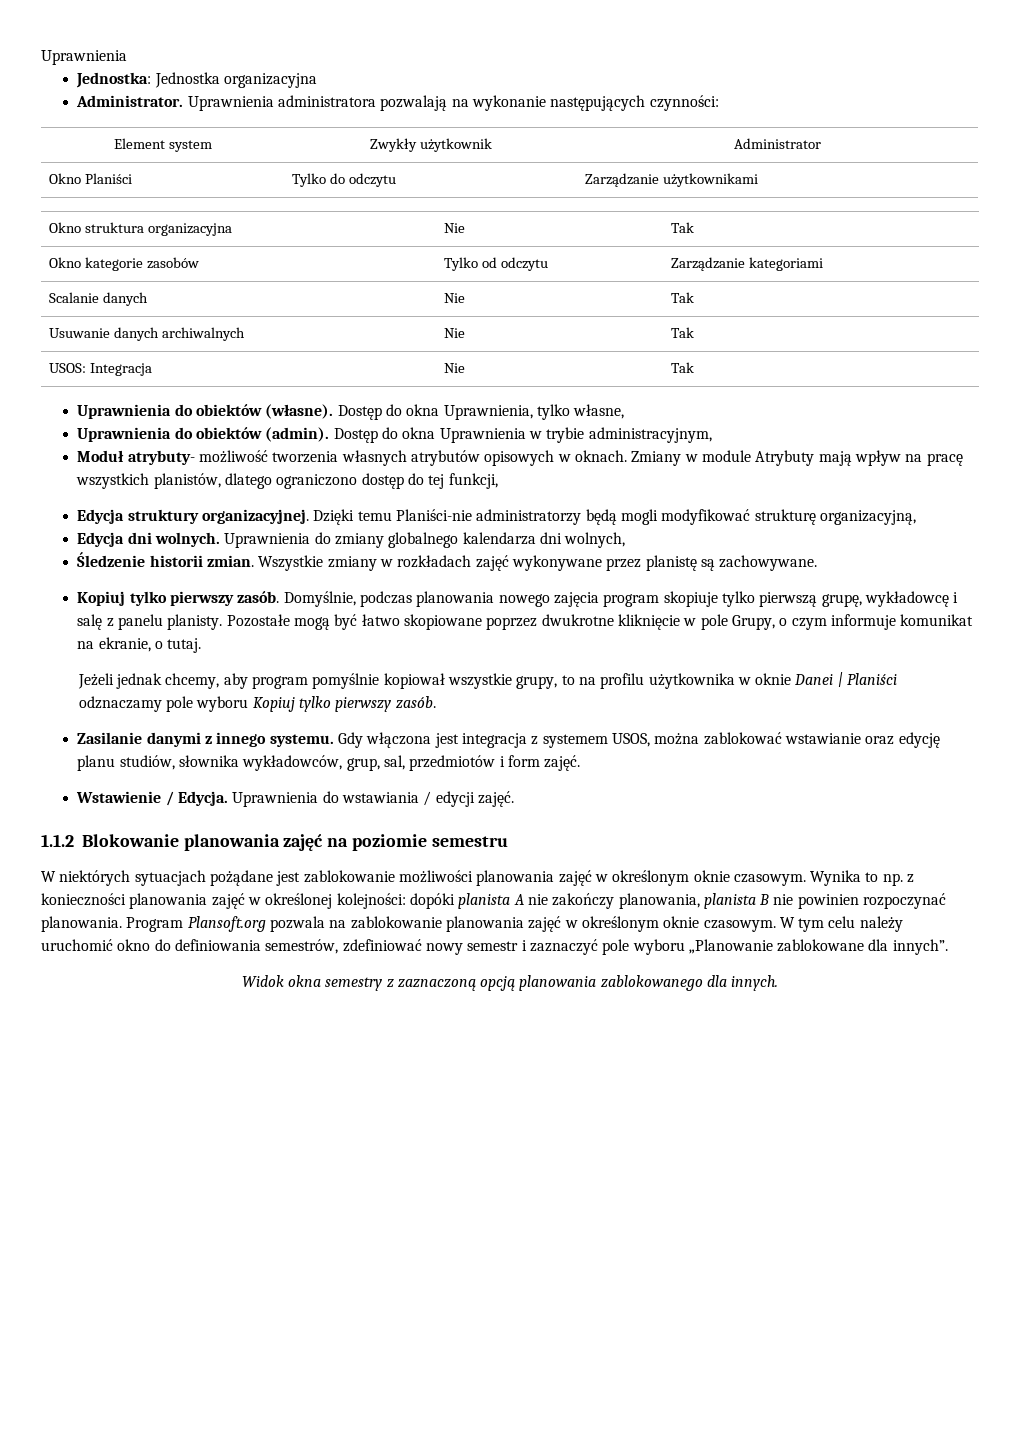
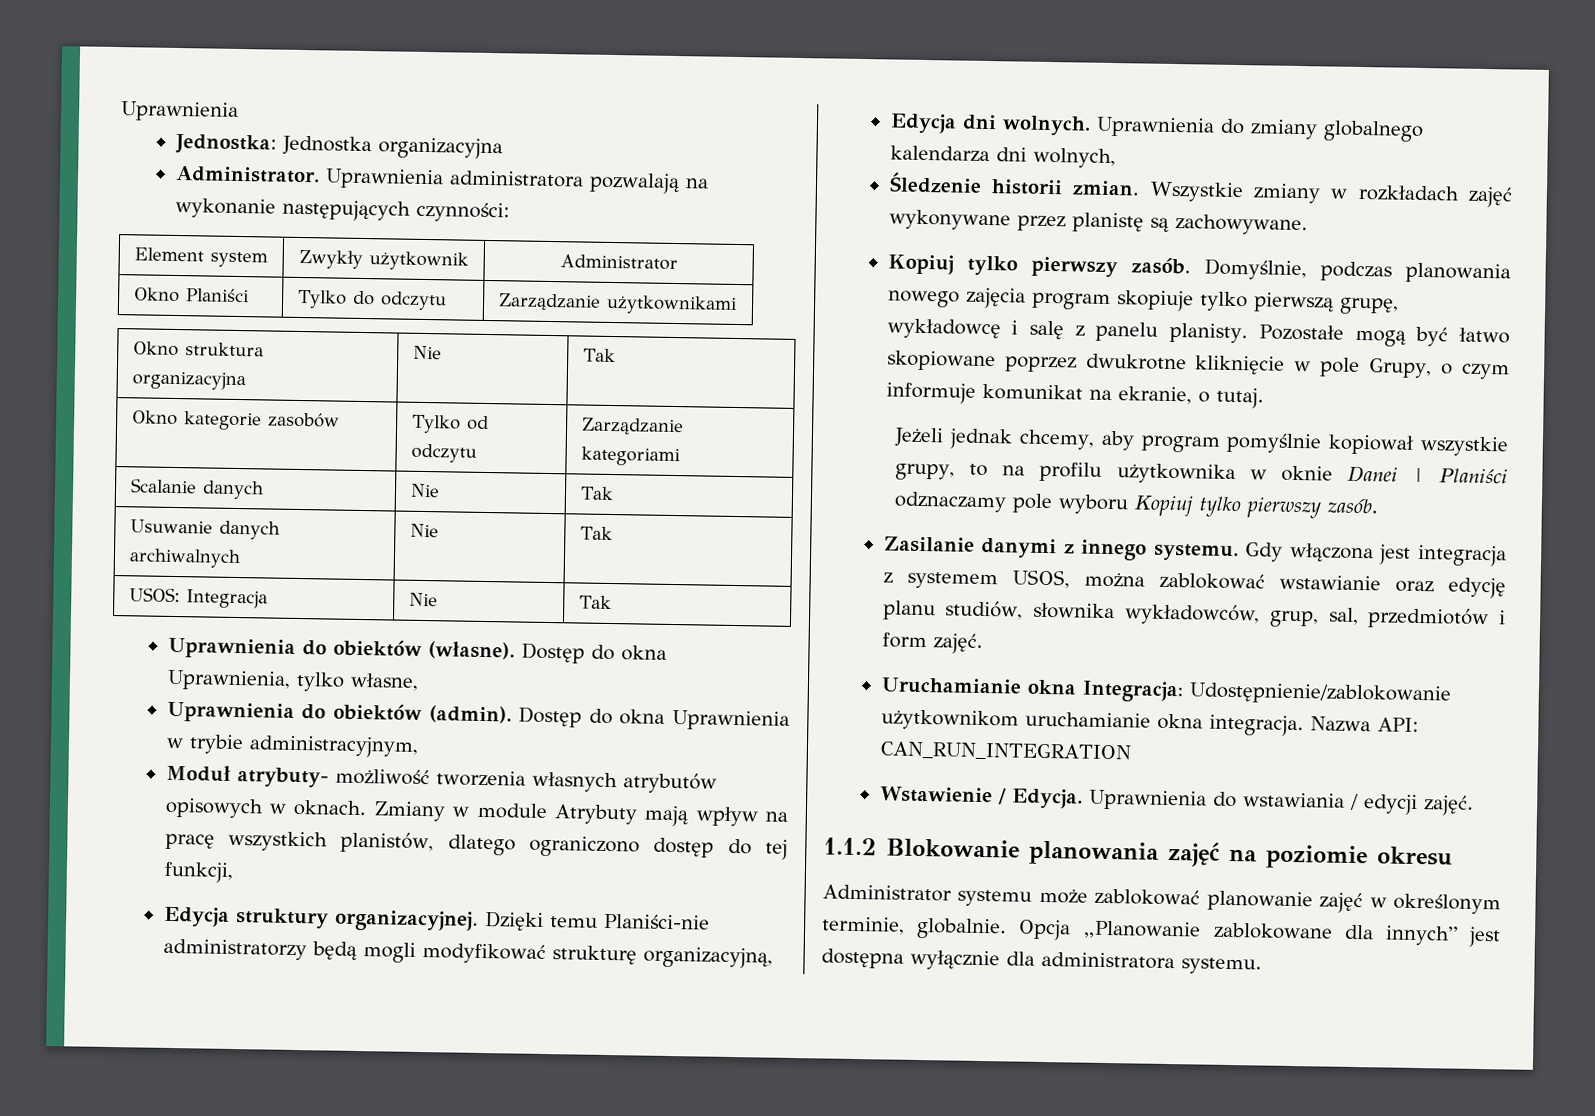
+ Uruchamianie okna Integracja: Udostępnienie/zablokowanie użytkownikom uruchamianie okna integracja. Nazwa API: CAN_RUN_INTEGRATION
- 1.1.2 Blokowanie planowania zajęć na poziomie semestru
- W niektórych sytuacjach pożądane jest zablokowanie możliwości planowania zajęć w określonym oknie czasowym. Wynika to np. z konieczności planowania zajęć w określonej kolejności: dopóki planista A nie zakończy planowania, planista B nie powinien rozpoczynać planowania. Program Plansoft.org pozwala na zablokowanie planowania zajęć w określonym oknie czasowym. W tym celu należy uruchomić okno do definiowania semestrów, zdefiniować nowy semestr i zaznaczyć pole wyboru „Planowanie zablokowane dla innych”.
- Widok okna semestry z zaznaczoną opcją planowania zablokowanego dla innych.
+ 1.1.2 Blokowanie planowania zajęć na poziomie okresu
+ Administrator systemu może zablokować planowanie zajęć w określonym terminie, globalnie. Opcja „Planowanie zablokowane dla innych” jest dostępna wyłącznie dla administratora systemu.

